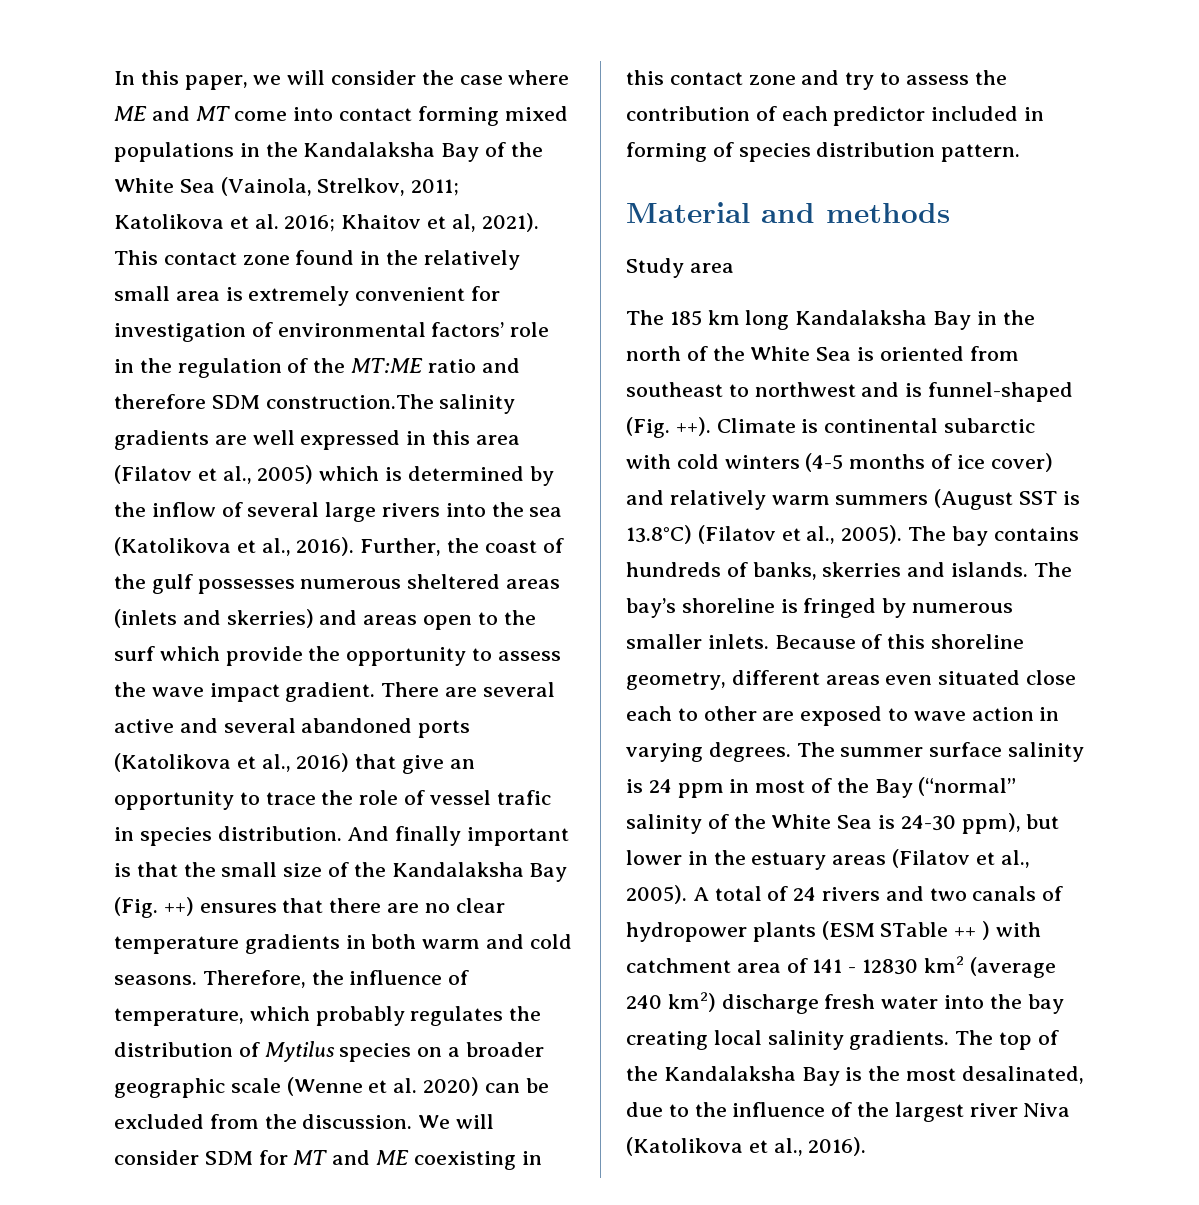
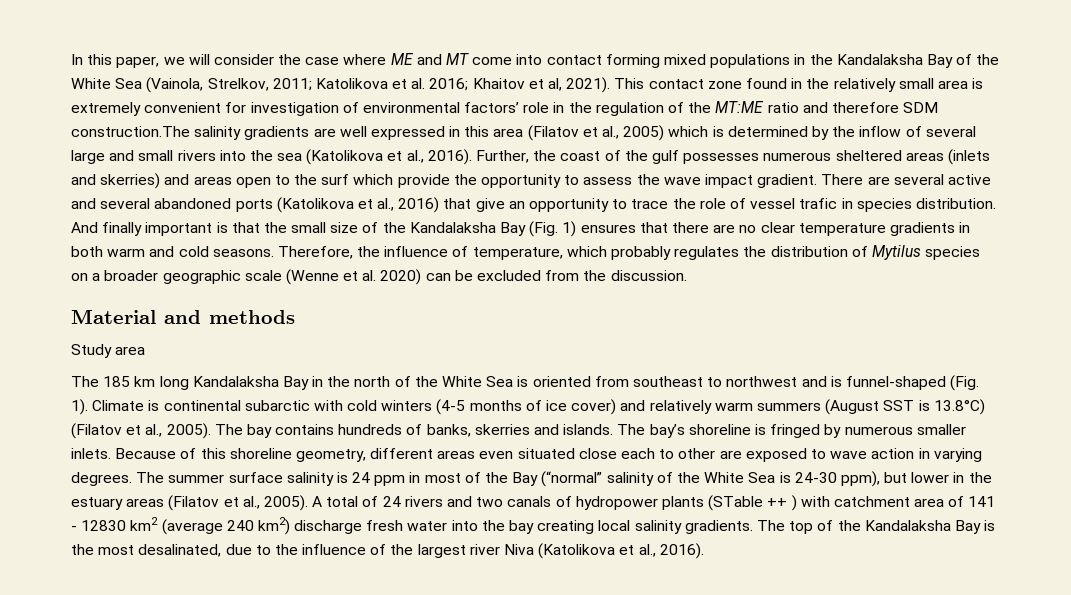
- This contact zone found in the relatively small area is extremely convenient for investigation of environmental factors’ role in the regulation of the MT:ME ratio and therefore SDM construction.The salinity gradients are well expressed in this area (Filatov et al., 2005) which is determined by the inflow of several large rivers into the sea (Katolikova et al., 2016).
+ This contact zone found in the relatively small area is extremely convenient for investigation of environmental factors’ role in the regulation of the MT:ME ratio and therefore SDM construction.The salinity gradients are well expressed in this area (Filatov et al., 2005) which is determined by the inflow of several large and small rivers into the sea (Katolikova et al., 2016).
- And finally important is that the small size of the Kandalaksha Bay (Fig. ++) ensures that there are no clear temperature gradients in both warm and cold seasons.
+ And finally important is that the small size of the Kandalaksha Bay (Fig. 1) ensures that there are no clear temperature gradients in both warm and cold seasons.
- We will consider SDM for MT and ME coexisting in this contact zone and try to assess the contribution of each predictor included in forming of species distribution pattern.
- The 185 km long Kandalaksha Bay in the north of the White Sea is oriented from southeast to northwest and is funnel-shaped (Fig. ++).
+ The 185 km long Kandalaksha Bay in the north of the White Sea is oriented from southeast to northwest and is funnel-shaped (Fig. 1).
- A total of 24 rivers and two canals of hydropower plants (ESM STable ++ ) with catchment area of 141 - 12830 km2 (average 240 km2) discharge fresh water into the bay creating local salinity gradients.
+ A total of 24 rivers and two canals of hydropower plants (STable ++ ) with catchment area of 141 - 12830 km2 (average 240 km2) discharge fresh water into the bay creating local salinity gradients.

